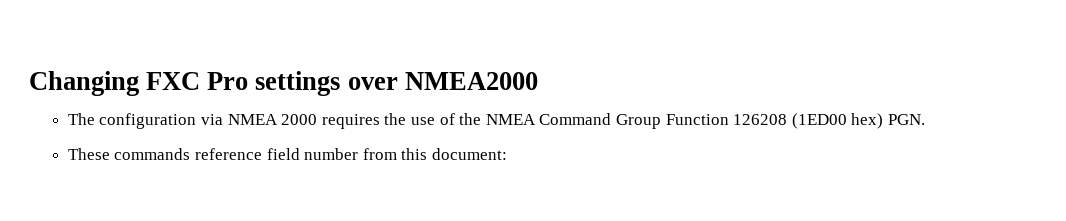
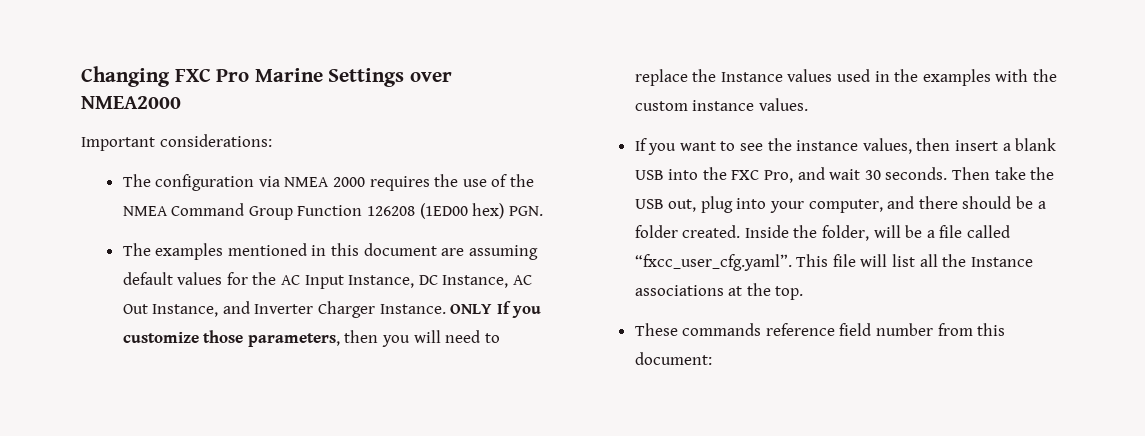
- Changing FXC Pro settings over NMEA2000
+ Changing FXC Pro Marine Settings over NMEA2000
+ Important considerations:
+ The examples mentioned in this document are assuming default values for the AC Input Instance, DC Instance, AC Out Instance, and Inverter Charger Instance. ONLY If you customize those parameters, then you will need to replace the Instance values used in the examples with the custom instance values.
+ If you want to see the instance values, then insert a blank USB into the FXC Pro, and wait 30 seconds. Then take the USB out, plug into your computer, and there should be a folder created. Inside the folder, will be a file called “fxcc_user_cfg.yaml”. This file will list all the Instance associations at the top.

